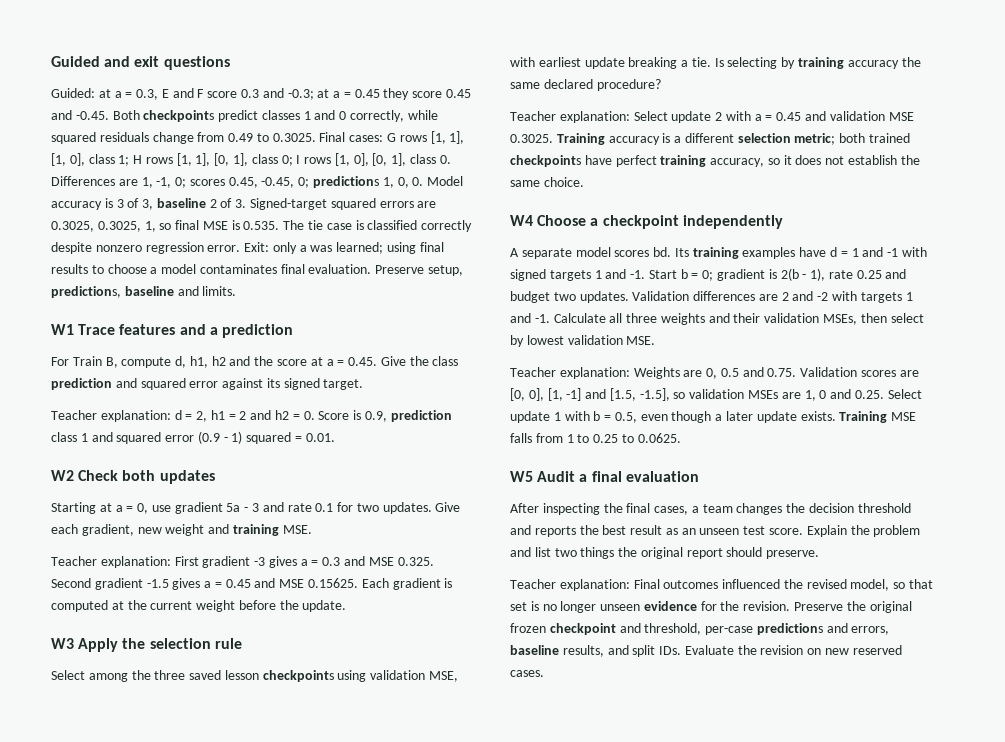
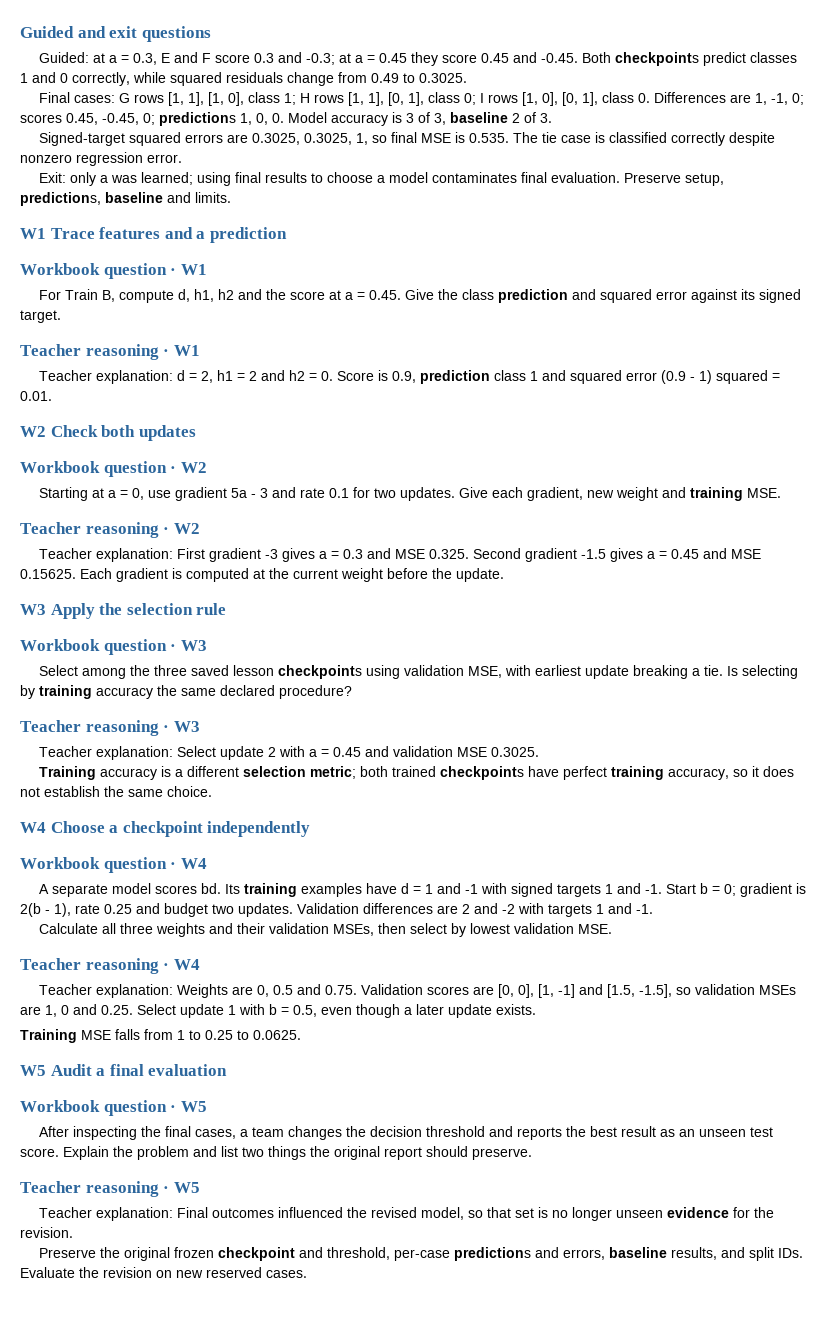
- at a = 0.45 they score 0.45 and -0.45. Both checkpoints predict classes 1 and 0 correctly, while squared residuals change from 0.49 to 0.3025. Final cases:
+ at a = 0.45 they score 0.45 and -0.45. Both checkpoints predict classes 1 and 0 correctly, while squared residuals change from 0.49 to 0.3025.
+ Final cases:
- predictions 1, 0, 0. Model accuracy is 3 of 3, baseline 2 of 3. Signed-target squared errors are 0.3025, 0.3025, 1, so final MSE is 0.535. The tie case is classified correctly despite nonzero regression error. Exit:
+ predictions 1, 0, 0. Model accuracy is 3 of 3, baseline 2 of 3.
+ Signed-target squared errors are 0.3025, 0.3025, 1, so final MSE is 0.535. The tie case is classified correctly despite nonzero regression error.
+ Exit:
+ Workbook question · W1
+ Teacher reasoning · W1
+ Workbook question · W2
+ Teacher reasoning · W2
+ Workbook question · W3
+ Teacher reasoning · W3
- Teacher explanation: Select update 2 with a = 0.45 and validation MSE 0.3025. Training accuracy is a different selection metric; both trained checkpoints have perfect training accuracy, so it does not establish the same choice.
+ Teacher explanation: Select update 2 with a = 0.45 and validation MSE 0.3025.
+ Training accuracy is a different selection metric; both trained checkpoints have perfect training accuracy, so it does not establish the same choice.
+ Workbook question · W4
- Validation differences are 2 and -2 with targets 1 and -1. Calculate all three weights and their validation MSEs, then select by lowest validation MSE.
+ Validation differences are 2 and -2 with targets 1 and -1.
+ Calculate all three weights and their validation MSEs, then select by lowest validation MSE.
+ Teacher reasoning · W4
- Teacher explanation: Weights are 0, 0.5 and 0.75. Validation scores are [0, 0], [1, -1] and [1.5, -1.5], so validation MSEs are 1, 0 and 0.25. Select update 1 with b = 0.5, even though a later update exists. Training MSE falls from 1 to 0.25 to 0.0625.
+ Teacher explanation: Weights are 0, 0.5 and 0.75. Validation scores are [0, 0], [1, -1] and [1.5, -1.5], so validation MSEs are 1, 0 and 0.25. Select update 1 with b = 0.5, even though a later update exists.
+ Training MSE falls from 1 to 0.25 to 0.0625.
+ Workbook question · W5
+ Teacher reasoning · W5
- Teacher explanation: Final outcomes influenced the revised model, so that set is no longer unseen evidence for the revision. Preserve the original frozen checkpoint and threshold, per-case predictions and errors, baseline results, and split IDs. Evaluate the revision on new reserved cases.
+ Teacher explanation: Final outcomes influenced the revised model, so that set is no longer unseen evidence for the revision.
+ Preserve the original frozen checkpoint and threshold, per-case predictions and errors, baseline results, and split IDs. Evaluate the revision on new reserved cases.

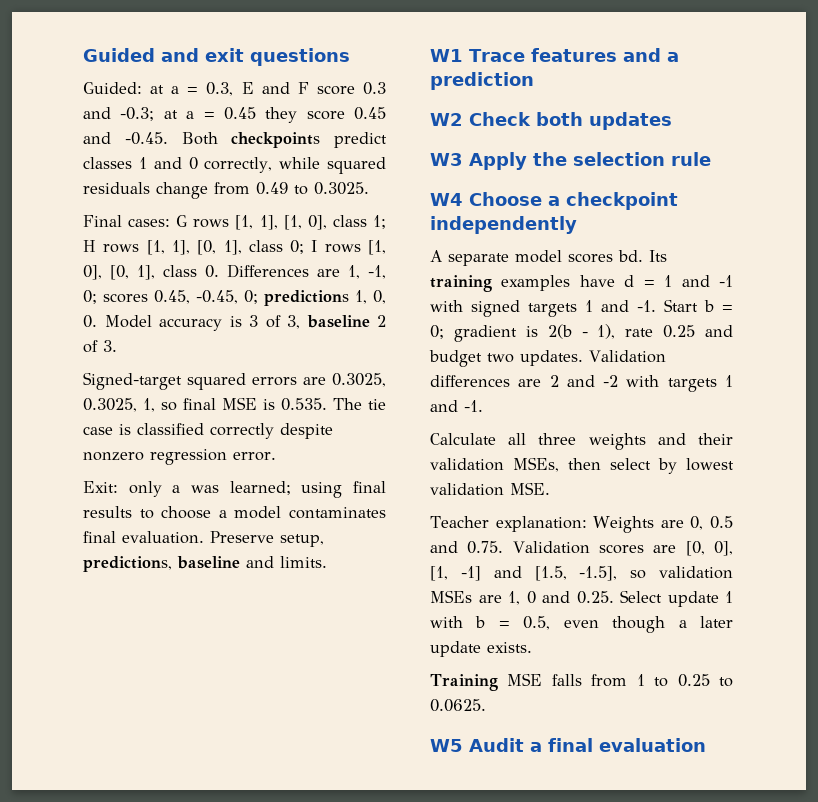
- Workbook question · W1
- For Train B, compute d, h1, h2 and the score at a = 0.45. Give the class prediction and squared error against its signed target.
- Teacher reasoning · W1
- Teacher explanation: d = 2, h1 = 2 and h2 = 0. Score is 0.9, prediction class 1 and squared error (0.9 - 1) squared = 0.01.
  W2 Check both updates
- Workbook question · W2
- Starting at a = 0, use gradient 5a - 3 and rate 0.1 for two updates. Give each gradient, new weight and training MSE.
- Teacher reasoning · W2
- Teacher explanation: First gradient -3 gives a = 0.3 and MSE 0.325. Second gradient -1.5 gives a = 0.45 and MSE 0.15625. Each gradient is computed at the current weight before the update.
- Workbook question · W3
- Select among the three saved lesson checkpoints using validation MSE, with earliest update breaking a tie. Is selecting by training accuracy the same declared procedure?
- Teacher reasoning · W3
- Teacher explanation: Select update 2 with a = 0.45 and validation MSE 0.3025.
- Training accuracy is a different selection metric; both trained checkpoints have perfect training accuracy, so it does not establish the same choice.
- Workbook question · W4
- Teacher reasoning · W4
- Workbook question · W5
- After inspecting the final cases, a team changes the decision threshold and reports the best result as an unseen test score. Explain the problem and list two things the original report should preserve.
- Teacher reasoning · W5
- Teacher explanation: Final outcomes influenced the revised model, so that set is no longer unseen evidence for the revision.
- Preserve the original frozen checkpoint and threshold, per-case predictions and errors, baseline results, and split IDs. Evaluate the revision on new reserved cases.

